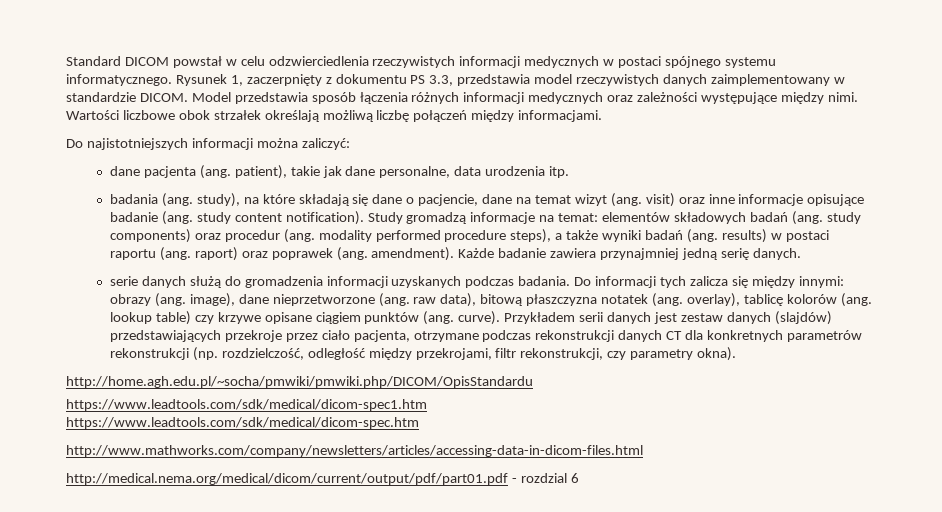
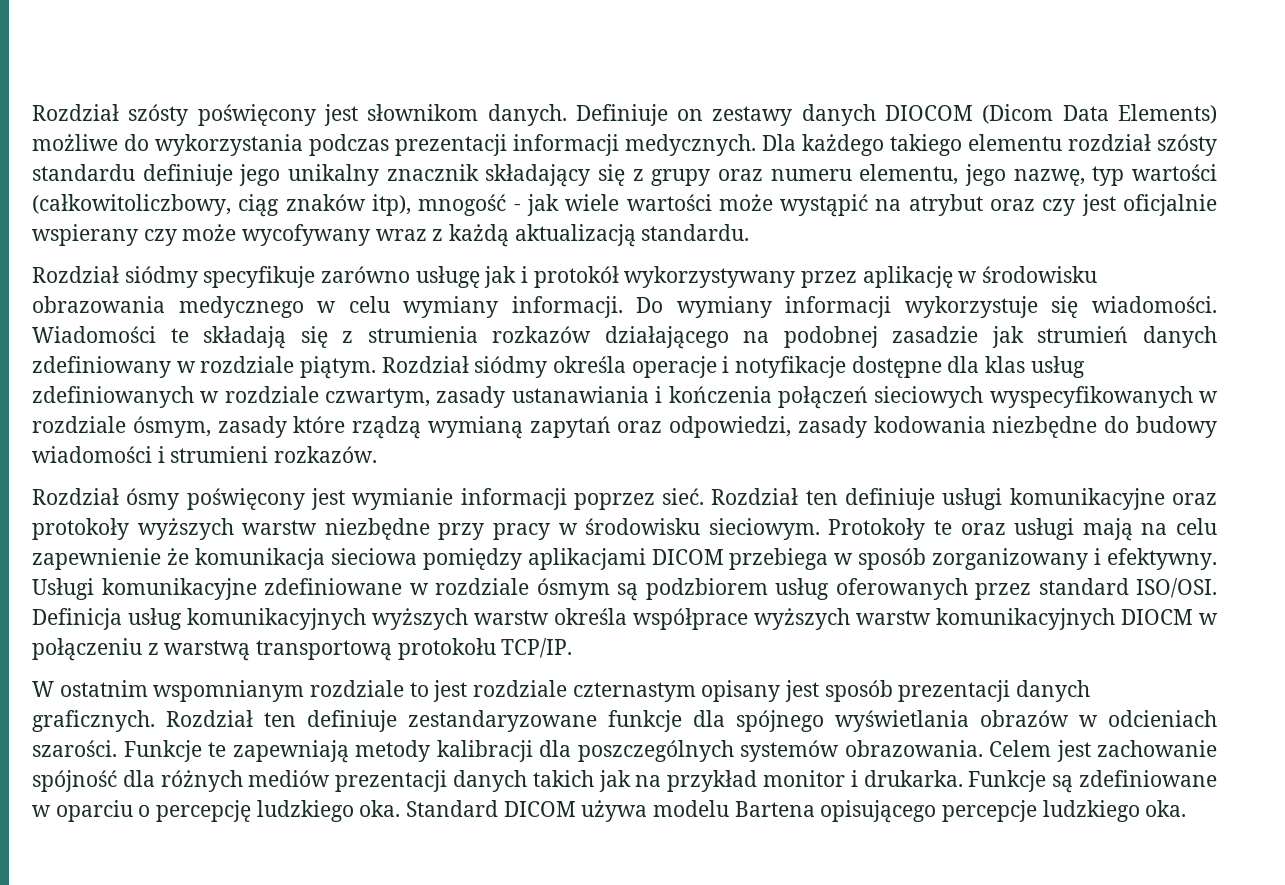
- Standard DICOM powstał w celu odzwierciedlenia rzeczywistych informacji medycznych w postaci spójnego systemu informatycznego. Rysunek 1, zaczerpnięty z dokumentu PS 3.3, przedstawia model rzeczywistych danych zaimplementowany w standardzie DICOM. Model przedstawia sposób łączenia różnych informacji medycznych oraz zależności występujące między nimi. Wartości liczbowe obok strzałek określają możliwą liczbę połączeń między informacjami.
- Do najistotniejszych informacji można zaliczyć:
- dane pacjenta (ang. patient), takie jak dane personalne, data urodzenia itp.
- badania (ang. study), na które składają się dane o pacjencie, dane na temat wizyt (ang. visit) oraz inne informacje opisujące badanie (ang. study content notification). Study gromadzą informacje na temat: elementów składowych badań (ang. study components) oraz procedur (ang. modality performed procedure steps), a także wyniki badań (ang. results) w postaci raportu (ang. raport) oraz poprawek (ang. amendment). Każde badanie zawiera przynajmniej jedną serię danych.
- serie danych służą do gromadzenia informacji uzyskanych podczas badania. Do informacji tych zalicza się między innymi: obrazy (ang. image), dane nieprzetworzone (ang. raw data), bitową płaszczyzna notatek (ang. overlay), tablicę kolorów (ang. lookup table) czy krzywe opisane ciągiem punktów (ang. curve). Przykładem serii danych jest zestaw danych (slajdów) przedstawiających przekroje przez ciało pacjenta, otrzymane podczas rekonstrukcji danych CT dla konkretnych parametrów rekonstrukcji (np. rozdzielczość, odległość między przekrojami, filtr rekonstrukcji, czy parametry okna).
- http://home.agh.edu.pl/~socha/pmwiki/pmwiki.php/DICOM/OpisStandardu
- https://www.leadtools.com/sdk/medical/dicom-spec1.htm
- https://www.leadtools.com/sdk/medical/dicom-spec.htm
- http://www.mathworks.com/company/newsletters/articles/accessing-data-in-dicom-files.html
- http://medical.nema.org/medical/dicom/current/output/pdf/part01.pdf - rozdzial 6
+ Rozdział szósty poświęcony jest słownikom danych. Definiuje on zestawy danych DIOCOM (Dicom Data Elements) możliwe do wykorzystania podczas prezentacji informacji medycznych. Dla każdego takiego elementu rozdział szósty standardu definiuje jego unikalny znacznik składający się z grupy oraz numeru elementu, jego nazwę, typ wartości (całkowitoliczbowy, ciąg znaków itp), mnogość - jak wiele wartości może wystąpić na atrybut oraz czy jest oficjalnie wspierany czy może wycofywany wraz z każdą aktualizacją standardu.
+ Rozdział siódmy specyfikuje zarówno usługę jak i protokół wykorzystywany przez aplikację w środowisku obrazowania medycznego w celu wymiany informacji. Do wymiany informacji wykorzystuje się wiadomości. Wiadomości te składają się z strumienia rozkazów działającego na podobnej zasadzie jak strumień danych zdefiniowany w rozdziale piątym. Rozdział siódmy określa operacje i notyfikacje dostępne dla klas usług zdefiniowanych w rozdziale czwartym, zasady ustanawiania i kończenia połączeń sieciowych wyspecyfikowanych w rozdziale ósmym, zasady które rządzą wymianą zapytań oraz odpowiedzi, zasady kodowania niezbędne do budowy wiadomości i strumieni rozkazów.
+ Rozdział ósmy poświęcony jest wymianie informacji poprzez sieć. Rozdział ten definiuje usługi komunikacyjne oraz protokoły wyższych warstw niezbędne przy pracy w środowisku sieciowym. Protokoły te oraz usługi mają na celu zapewnienie że komunikacja sieciowa pomiędzy aplikacjami DICOM przebiega w sposób zorganizowany i efektywny. Usługi komunikacyjne zdefiniowane w rozdziale ósmym są podzbiorem usług oferowanych przez standard ISO/OSI. Definicja usług komunikacyjnych wyższych warstw określa współprace wyższych warstw komunikacyjnych DIOCM w połączeniu z warstwą transportową protokołu TCP/IP.
+ W ostatnim wspomnianym rozdziale to jest rozdziale czternastym opisany jest sposób prezentacji danych graficznych. Rozdział ten definiuje zestandaryzowane funkcje dla spójnego wyświetlania obrazów w odcieniach szarości. Funkcje te zapewniają metody kalibracji dla poszczególnych systemów obrazowania. Celem jest zachowanie spójność dla różnych mediów prezentacji danych takich jak na przykład monitor i drukarka. Funkcje są zdefiniowane w oparciu o percepcję ludzkiego oka. Standard DICOM używa modelu Bartena opisującego percepcje ludzkiego oka.

